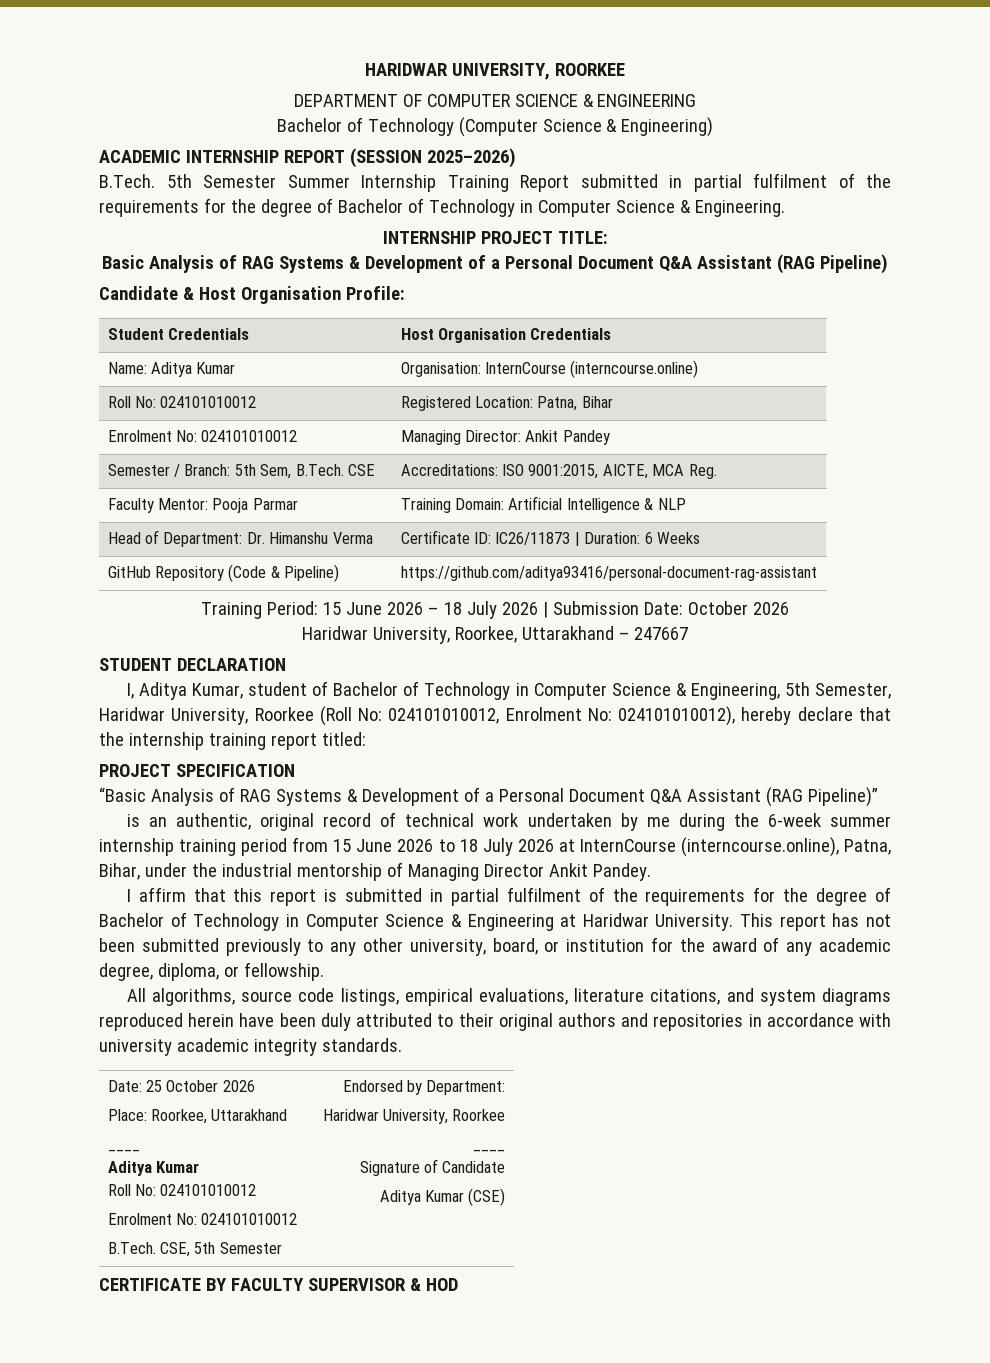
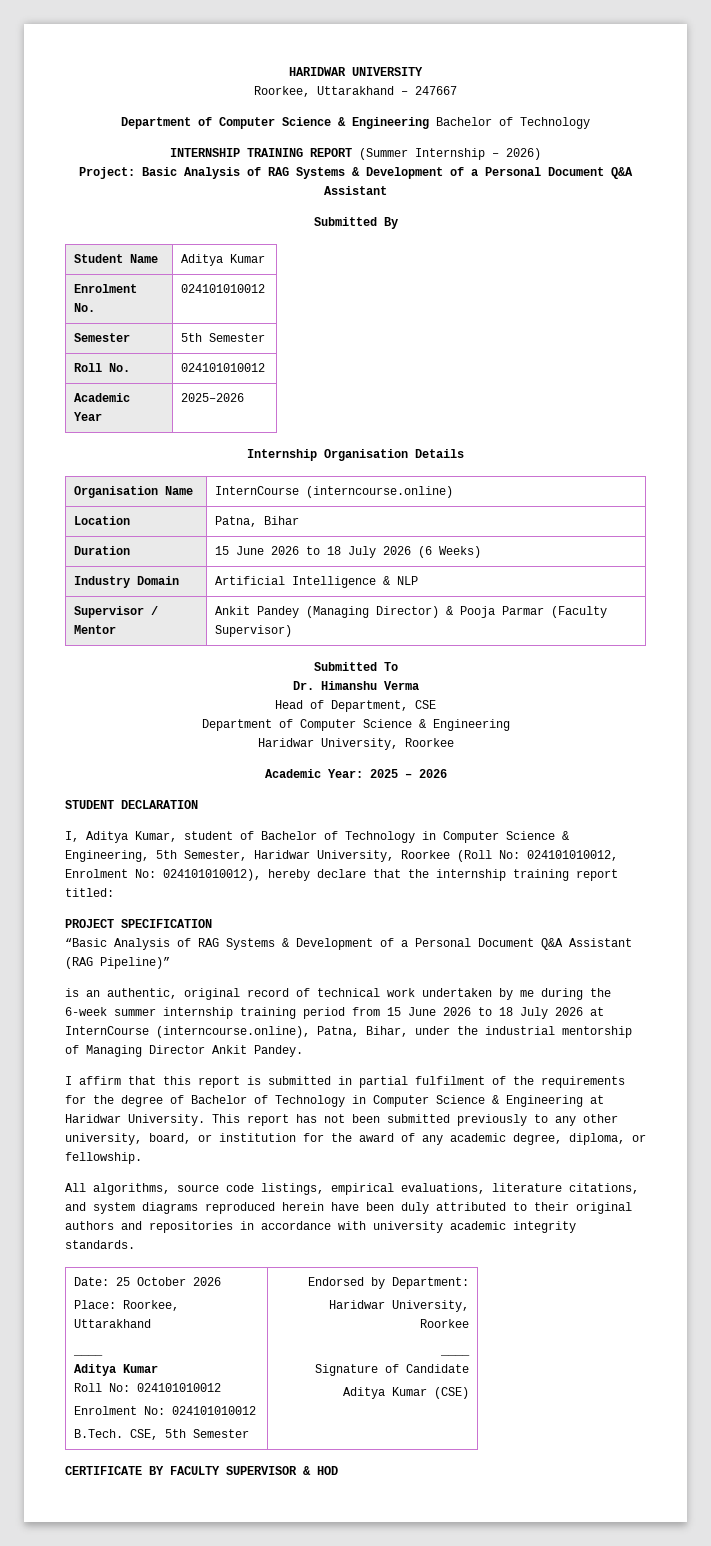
- HARIDWAR UNIVERSITY, ROORKEE
- DEPARTMENT OF COMPUTER SCIENCE & ENGINEERING
- Bachelor of Technology (Computer Science & Engineering)
- ACADEMIC INTERNSHIP REPORT (SESSION 2025–2026)
- B.Tech. 5th Semester Summer Internship Training Report submitted in partial fulfilment of the requirements for the degree of Bachelor of Technology in Computer Science & Engineering.
- INTERNSHIP PROJECT TITLE:
- Basic Analysis of RAG Systems & Development of a Personal Document Q&A Assistant (RAG Pipeline)
- Candidate & Host Organisation Profile:
- Student Credentials | Host Organisation Credentials
- Name: Aditya Kumar | Organisation: InternCourse (interncourse.online)
- Roll No: 024101010012 | Registered Location: Patna, Bihar
- Enrolment No: 024101010012 | Managing Director: Ankit Pandey
- Semester / Branch: 5th Sem, B.Tech. CSE | Accreditations: ISO 9001:2015, AICTE, MCA Reg.
- Faculty Mentor: Pooja Parmar | Training Domain: Artificial Intelligence & NLP
- Head of Department: Dr. Himanshu Verma | Certificate ID: IC26/11873 | Duration: 6 Weeks
- GitHub Repository (Code & Pipeline) | https://github.com/aditya93416/personal-document-rag-assistant
- Training Period: 15 June 2026 – 18 July 2026 | Submission Date: October 2026
- Haridwar University, Roorkee, Uttarakhand – 247667
+ HARIDWAR UNIVERSITY
+ Roorkee, Uttarakhand – 247667
+ Department of Computer Science & Engineering Bachelor of Technology
+ INTERNSHIP TRAINING REPORT (Summer Internship – 2026)
+ Project: Basic Analysis of RAG Systems & Development of a Personal Document Q&A Assistant
+ Submitted By
+ Student Name | Aditya Kumar
+ Enrolment No. | 024101010012
+ Semester | 5th Semester
+ Roll No. | 024101010012
+ Academic Year | 2025–2026
+ Internship Organisation Details
+ Organisation Name | InternCourse (interncourse.online)
+ Location | Patna, Bihar
+ Duration | 15 June 2026 to 18 July 2026 (6 Weeks)
+ Industry Domain | Artificial Intelligence & NLP
+ Supervisor / Mentor | Ankit Pandey (Managing Director) & Pooja Parmar (Faculty Supervisor)
+ Submitted To
+ Dr. Himanshu Verma
+ Head of Department, CSE
+ Department of Computer Science & Engineering
+ Haridwar University, Roorkee
+ Academic Year: 2025 – 2026

